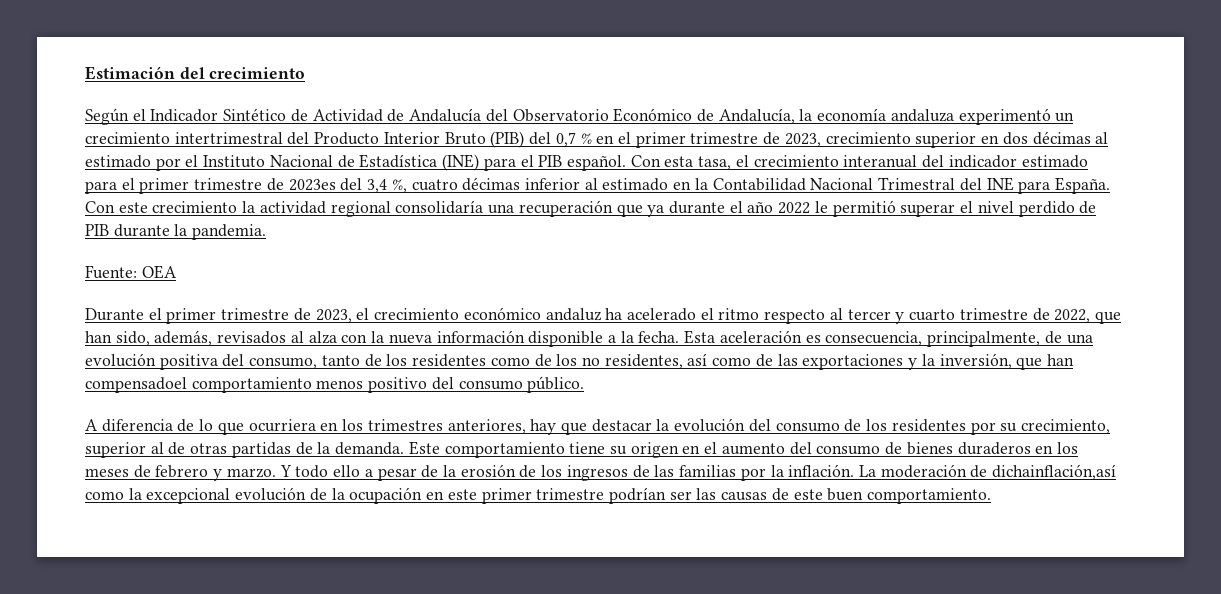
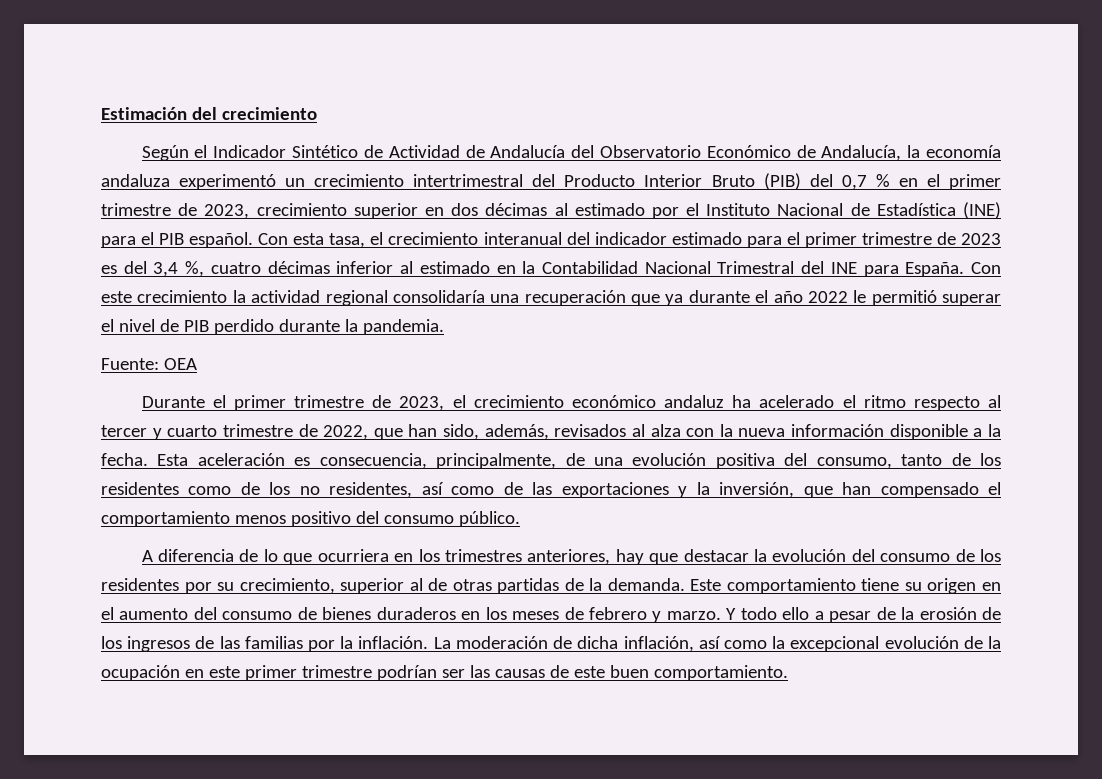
- Con esta tasa, el crecimiento interanual del indicador estimado para el primer trimestre de 2023es del 3,4 %, cuatro décimas inferior al estimado en la Contabilidad Nacional Trimestral del INE para España.
+ Con esta tasa, el crecimiento interanual del indicador estimado para el primer trimestre de 2023 es del 3,4 %, cuatro décimas inferior al estimado en la Contabilidad Nacional Trimestral del INE para España.
- Con este crecimiento la actividad regional consolidaría una recuperación que ya durante el año 2022 le permitió superar el nivel perdido de PIB durante la pandemia.
+ Con este crecimiento la actividad regional consolidaría una recuperación que ya durante el año 2022 le permitió superar el nivel de PIB perdido durante la pandemia.
- Esta aceleración es consecuencia, principalmente, de una evolución positiva del consumo, tanto de los residentes como de los no residentes, así como de las exportaciones y la inversión, que han compensadoel comportamiento menos positivo del consumo público.
+ Esta aceleración es consecuencia, principalmente, de una evolución positiva del consumo, tanto de los residentes como de los no residentes, así como de las exportaciones y la inversión, que han compensado el comportamiento menos positivo del consumo público.
- La moderación de dichainflación,así como la excepcional evolución de la ocupación en este primer trimestre podrían ser las causas de este buen comportamiento.
+ La moderación de dicha inflación, así como la excepcional evolución de la ocupación en este primer trimestre podrían ser las causas de este buen comportamiento.

